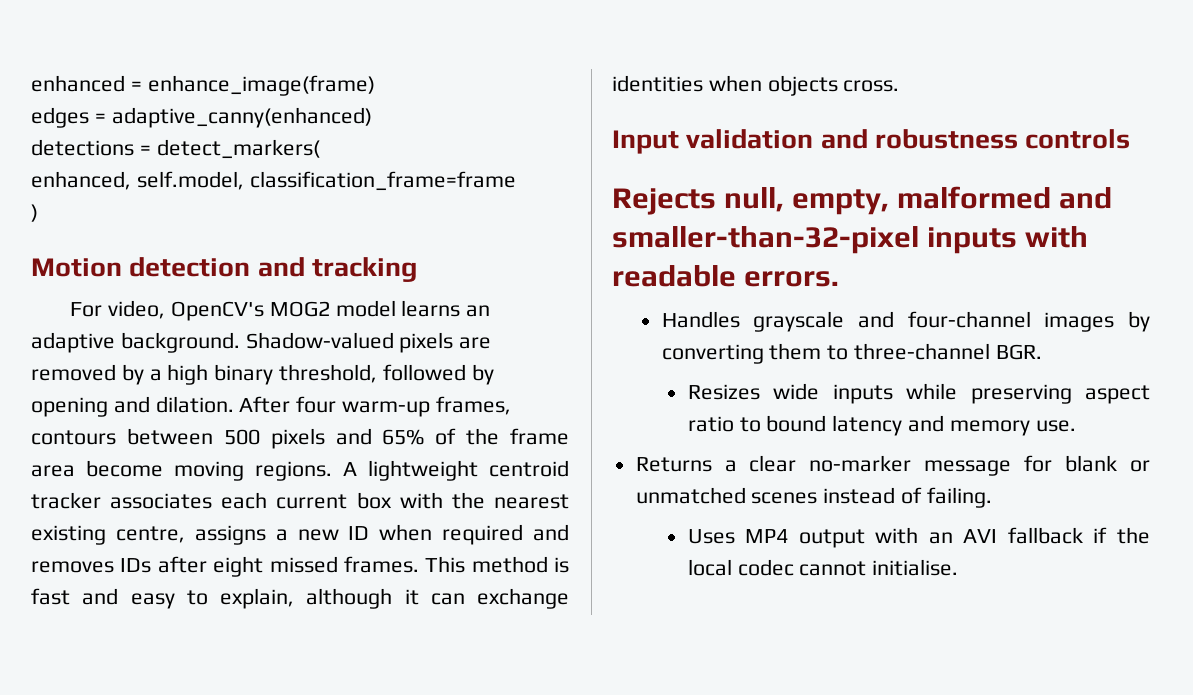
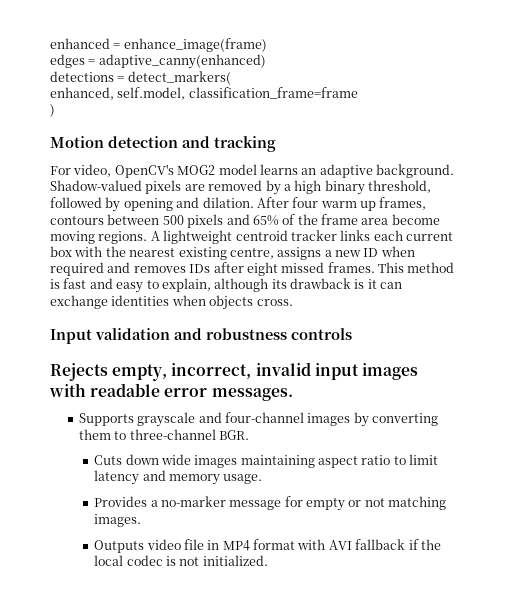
- After four warm-up frames, contours between 500 pixels and 65% of the frame area become moving regions.
+ After four warm up frames, contours between 500 pixels and 65% of the frame area become moving regions.
- A lightweight centroid tracker associates each current box with the nearest existing centre, assigns a new ID when required and removes IDs after eight missed frames.
+ A lightweight centroid tracker links each current box with the nearest existing centre, assigns a new ID when required and removes IDs after eight missed frames.
- This method is fast and easy to explain, although it can exchange identities when objects cross.
+ This method is fast and easy to explain, although its drawback is it can exchange identities when objects cross.
- Rejects null, empty, malformed and smaller-than-32-pixel inputs with readable errors.
- Handles grayscale and four-channel images by converting them to three-channel BGR.
+ Rejects empty, incorrect, invalid input images with readable error messages.
+ Supports grayscale and four-channel images by converting them to three-channel BGR.
- Resizes wide inputs while preserving aspect ratio to bound latency and memory use.
- Returns a clear no-marker message for blank or unmatched scenes instead of failing.
- Uses MP4 output with an AVI fallback if the local codec cannot initialise.
+ Cuts down wide images maintaining aspect ratio to limit latency and memory usage.
+ Provides a no-marker message for empty or not matching images.
+ Outputs video file in MP4 format with AVI fallback if the local codec is not initialized.

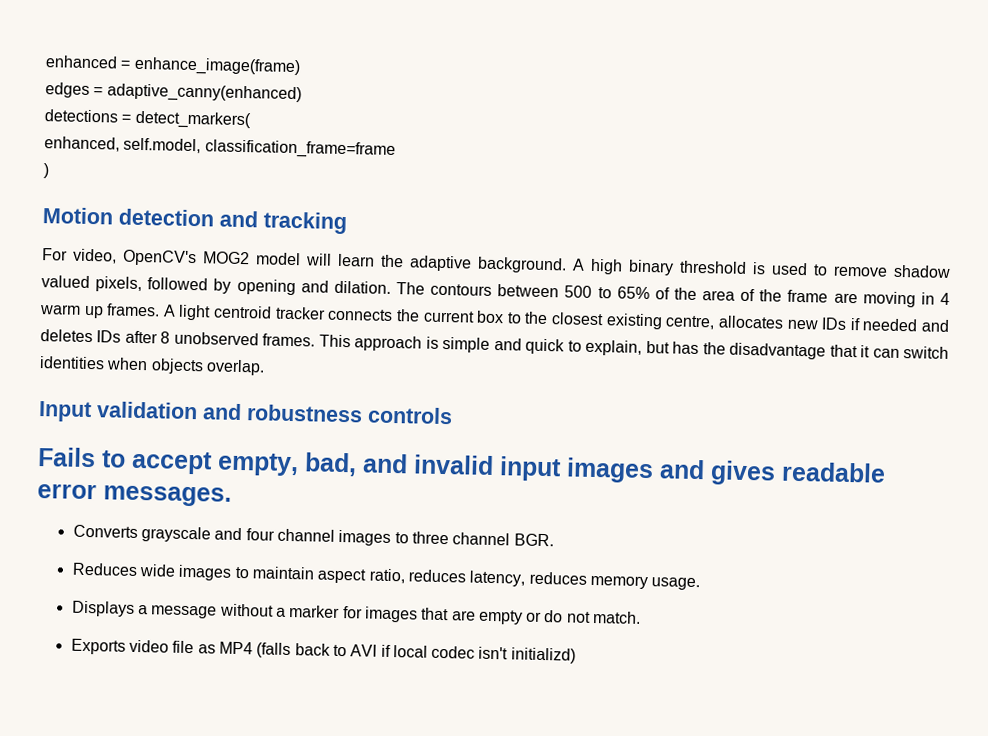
- For video, OpenCV's MOG2 model learns an adaptive background. Shadow-valued pixels are removed by a high binary threshold, followed by opening and dilation.
+ For video, OpenCV's MOG2 model will learn the adaptive background. A high binary threshold is used to remove shadow valued pixels, followed by opening and dilation.
- After four warm up frames, contours between 500 pixels and 65% of the frame area become moving regions. A lightweight centroid tracker links each current box with the nearest existing centre, assigns a new ID when required and removes IDs after eight missed frames. This method is fast and easy to explain, although its drawback is it can exchange identities when objects cross.
+ The contours between 500 to 65% of the area of the frame are moving in 4 warm up frames. A light centroid tracker connects the current box to the closest existing centre, allocates new IDs if needed and deletes IDs after 8 unobserved frames. This approach is simple and quick to explain, but has the disadvantage that it can switch identities when objects overlap.
- Rejects empty, incorrect, invalid input images with readable error messages.
+ Fails to accept empty, bad, and invalid input images and gives readable error messages.
- Supports grayscale and four-channel images by converting them to three-channel BGR.
- Cuts down wide images maintaining aspect ratio to limit latency and memory usage.
- Provides a no-marker message for empty or not matching images.
- Outputs video file in MP4 format with AVI fallback if the local codec is not initialized.
+ Converts grayscale and four channel images to three channel BGR.
+ Reduces wide images to maintain aspect ratio, reduces latency, reduces memory usage.
+ Displays a message without a marker for images that are empty or do not match.
+ Exports video file as MP4 (falls back to AVI if local codec isn't initializd)

